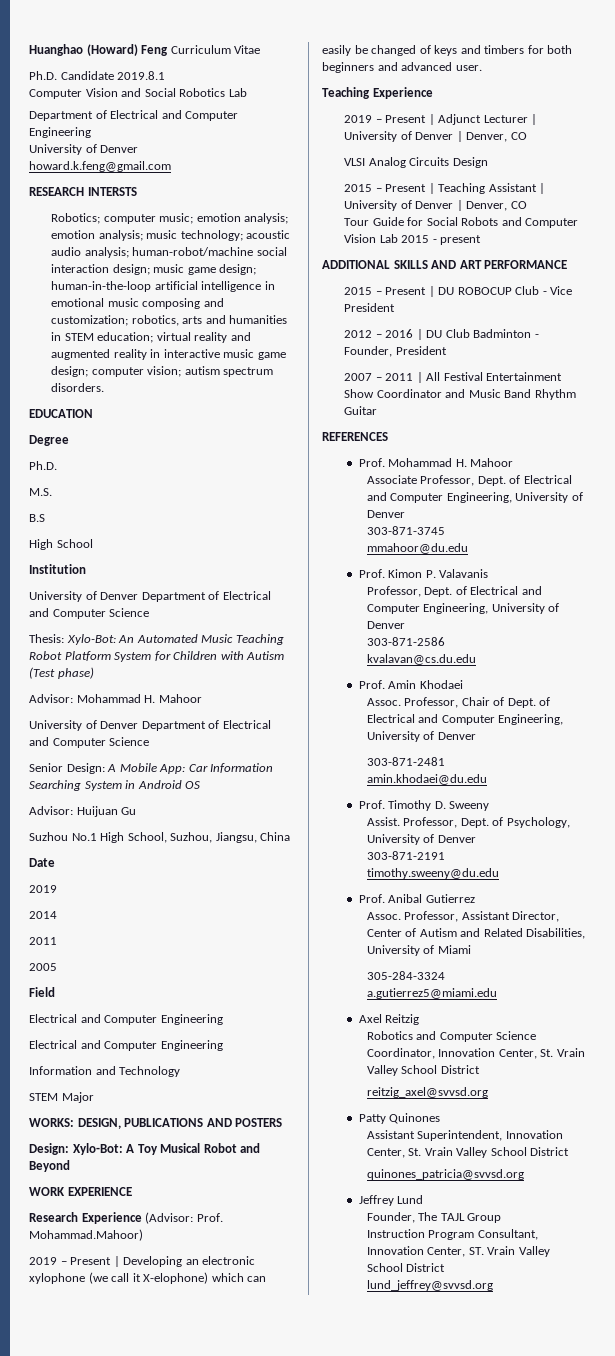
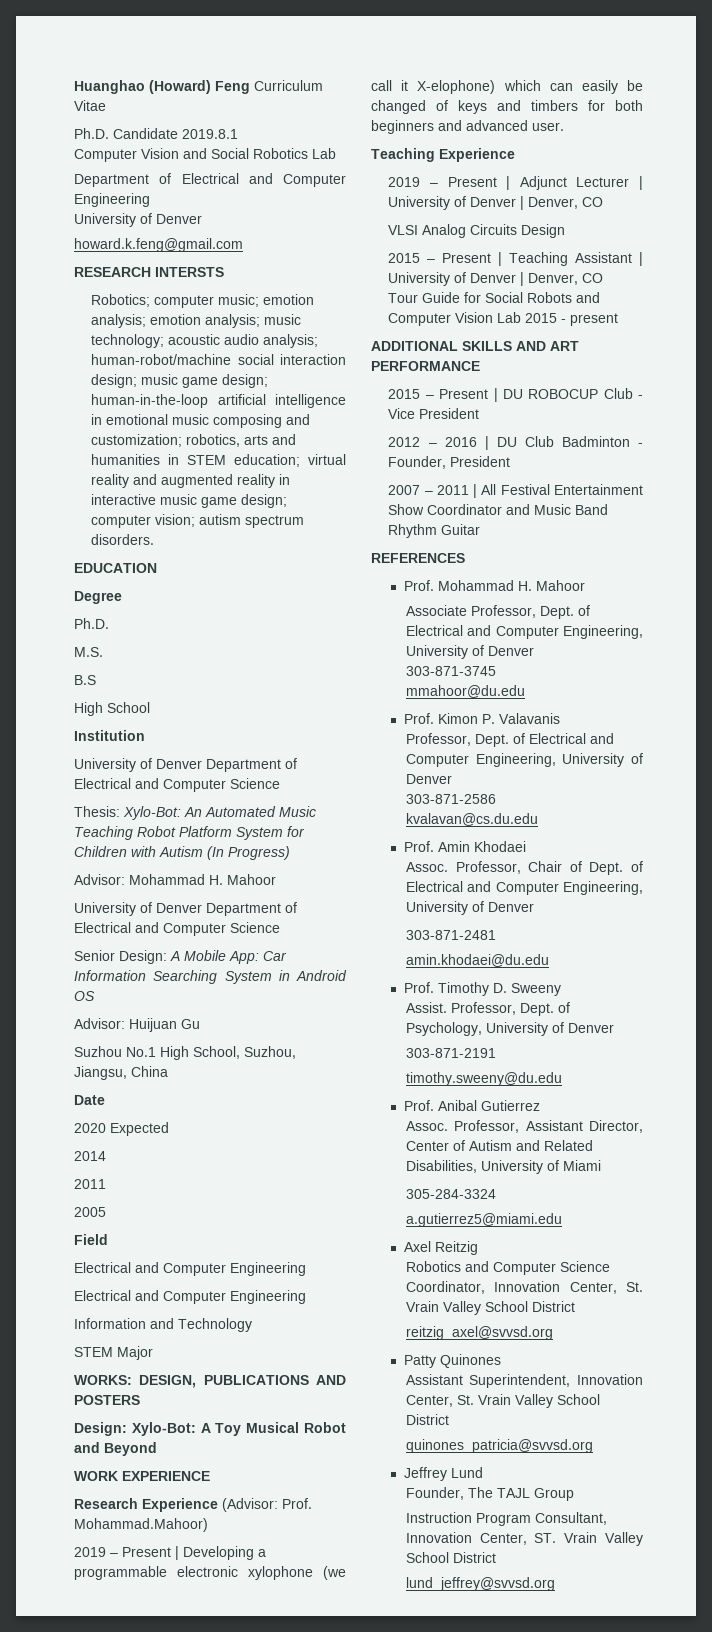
- Thesis: Xylo-Bot: An Automated Music Teaching Robot Platform System for Children with Autism (Test phase)
+ Thesis: Xylo-Bot: An Automated Music Teaching Robot Platform System for Children with Autism (In Progress)
  Date
- 2019
+ 2020 Expected
- 2019 – Present | Developing an electronic xylophone (we call it X-elophone) which can easily be changed of keys and timbers for both beginners and advanced user.
+ 2019 – Present | Developing a programmable electronic xylophone (we call it X-elophone) which can easily be changed of keys and timbers for both beginners and advanced user.

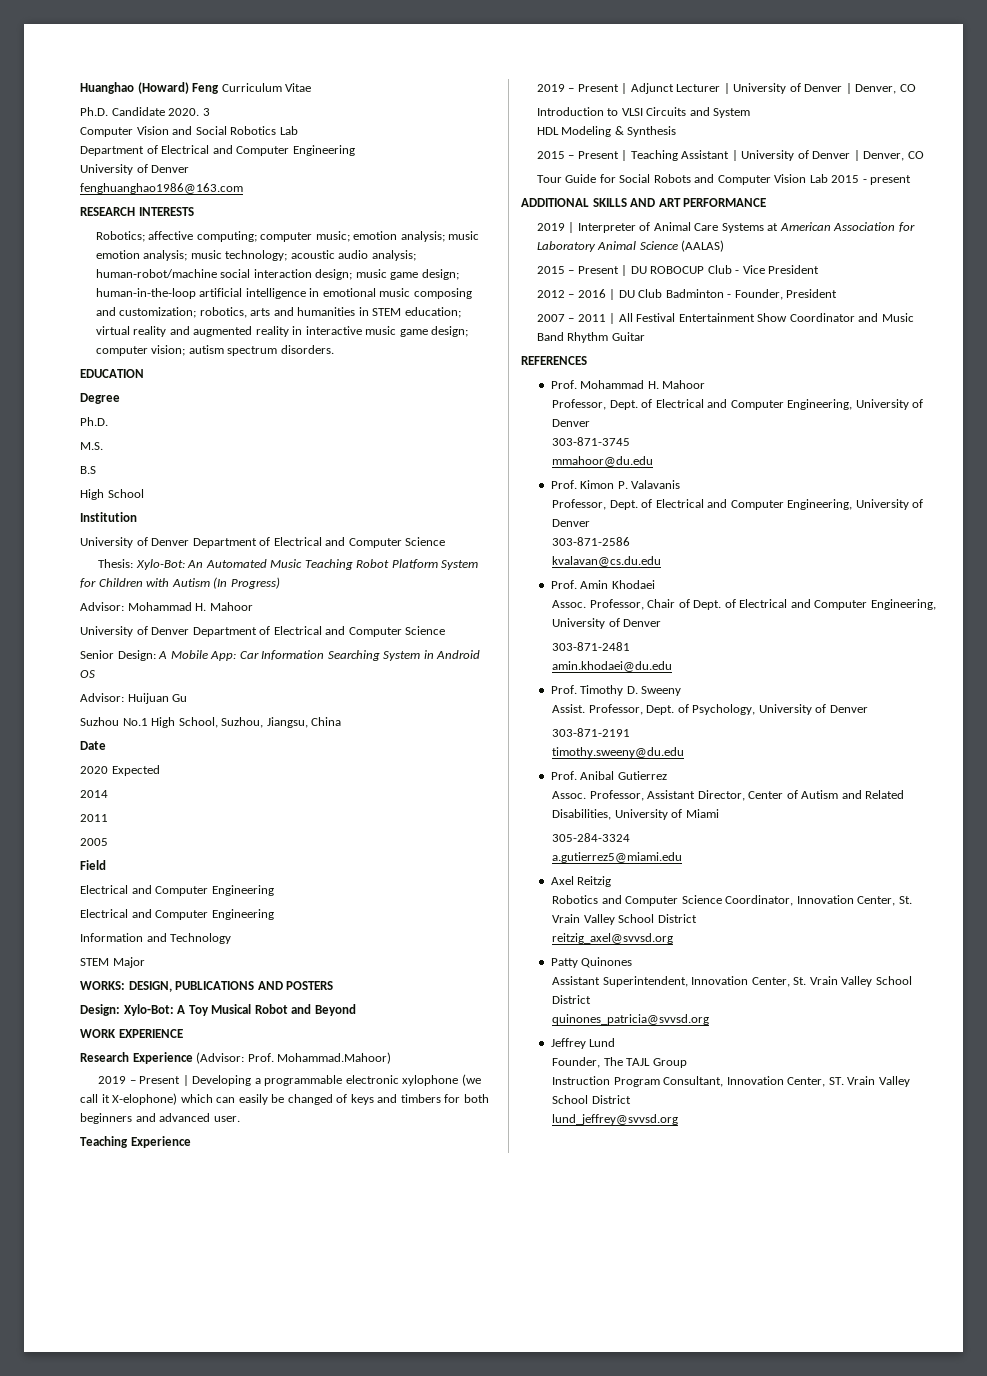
- Ph.D. Candidate 2019.8.1
+ Ph.D. Candidate 2020. 3
- howard.k.feng@gmail.com
+ fenghuanghao1986@163.com
- RESEARCH INTERSTS
+ RESEARCH INTERESTS
- Robotics; computer music; emotion analysis; emotion analysis; music technology; acoustic audio analysis; human-robot/machine social interaction design; music game design; human-in-the-loop artificial intelligence in emotional music composing and customization; robotics, arts and humanities in STEM education; virtual reality and augmented reality in interactive music game design; computer vision; autism spectrum disorders.
+ Robotics; affective computing; computer music; emotion analysis; music emotion analysis; music technology; acoustic audio analysis; human-robot/machine social interaction design; music game design; human-in-the-loop artificial intelligence in emotional music composing and customization; robotics, arts and humanities in STEM education; virtual reality and augmented reality in interactive music game design; computer vision; autism spectrum disorders.
- VLSI Analog Circuits Design
+ Introduction to VLSI Circuits and System
+ HDL Modeling & Synthesis
+ 2019 | Interpreter of Animal Care Systems at American Association for Laboratory Animal Science (AALAS)
  Prof. Mohammad H. Mahoor
- Associate Professor, Dept. of Electrical and Computer Engineering, University of Denver
+ Professor, Dept. of Electrical and Computer Engineering, University of Denver

